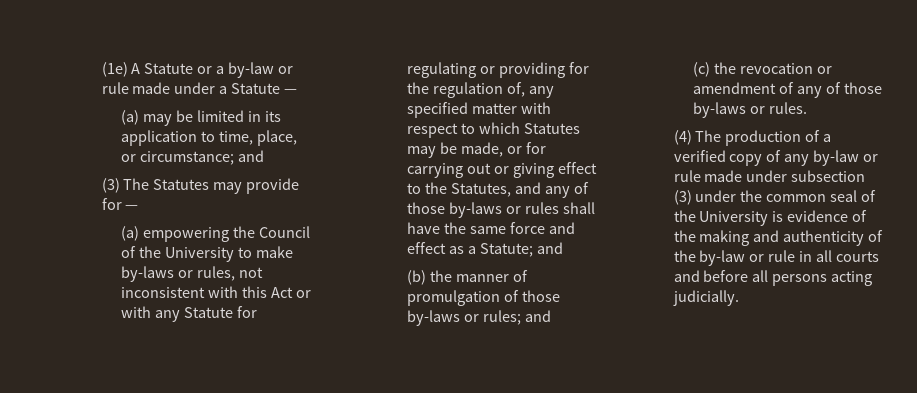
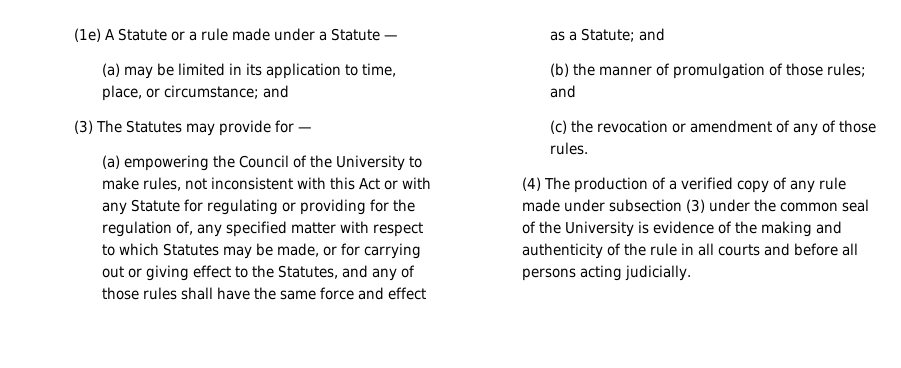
- (1e) A Statute or a by-law or rule made under a Statute —
+ (1e) A Statute or a rule made under a Statute —
- (a) empowering the Council of the University to make by-laws or rules, not inconsistent with this Act or with any Statute for regulating or providing for the regulation of, any specified matter with respect to which Statutes may be made, or for carrying out or giving effect to the Statutes, and any of those by-laws or rules shall have the same force and effect as a Statute;
+ (a) empowering the Council of the University to make rules, not inconsistent with this Act or with any Statute for regulating or providing for the regulation of, any specified matter with respect to which Statutes may be made, or for carrying out or giving effect to the Statutes, and any of those rules shall have the same force and effect as a Statute;
- (b) the manner of promulgation of those by-laws or rules; and
+ (b) the manner of promulgation of those rules; and
- (c) the revocation or amendment of any of those by-laws or rules.
+ (c) the revocation or amendment of any of those rules.
- (4) The production of a verified copy of any by-law or rule made under subsection (3) under the common seal of the University is evidence of the making and authenticity of the by-law or rule in all courts and before all persons acting judicially.
+ (4) The production of a verified copy of any rule made under subsection (3) under the common seal of the University is evidence of the making and authenticity of the rule in all courts and before all persons acting judicially.

